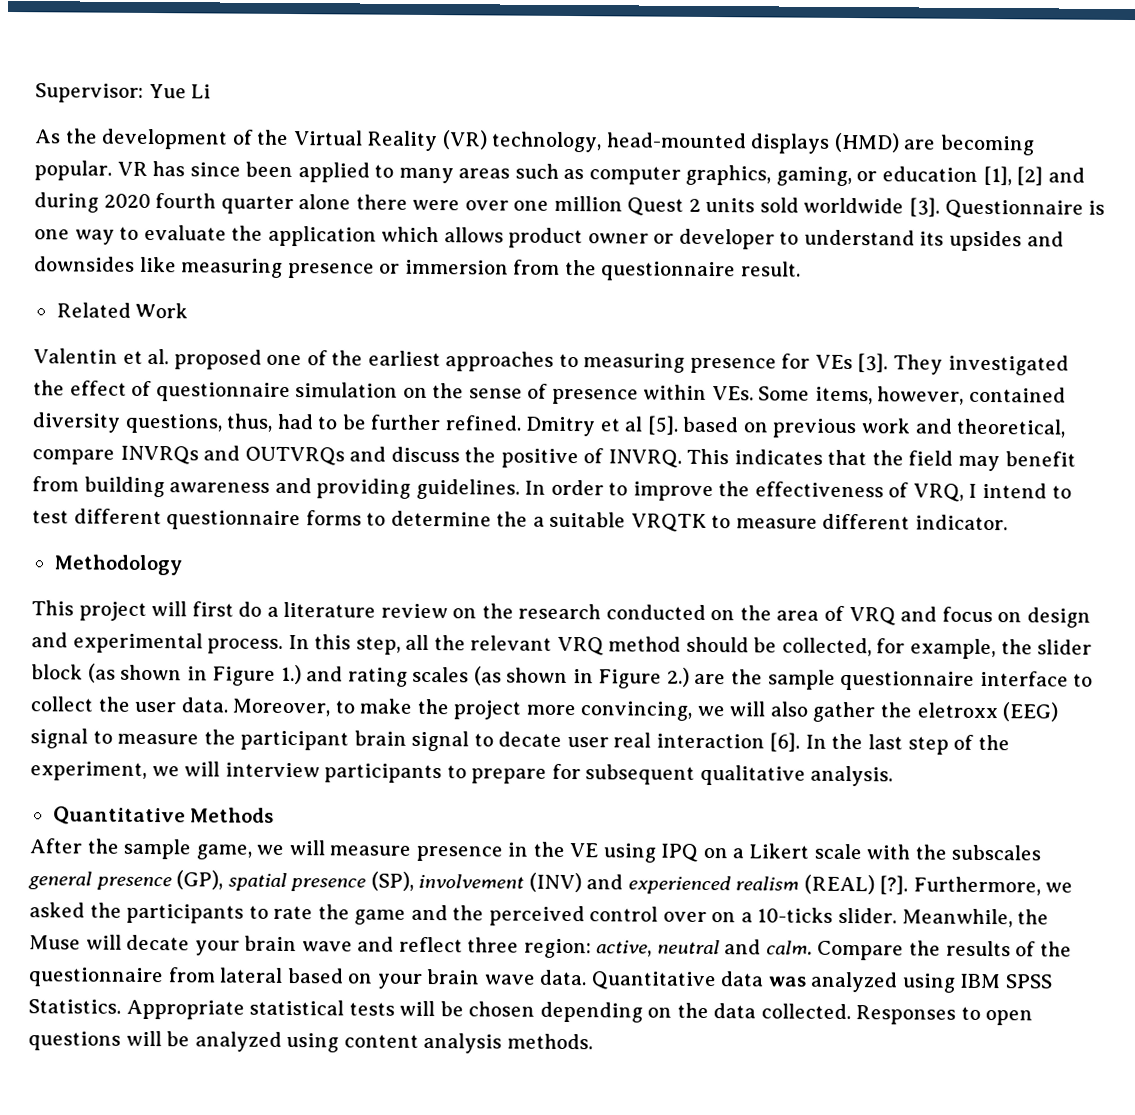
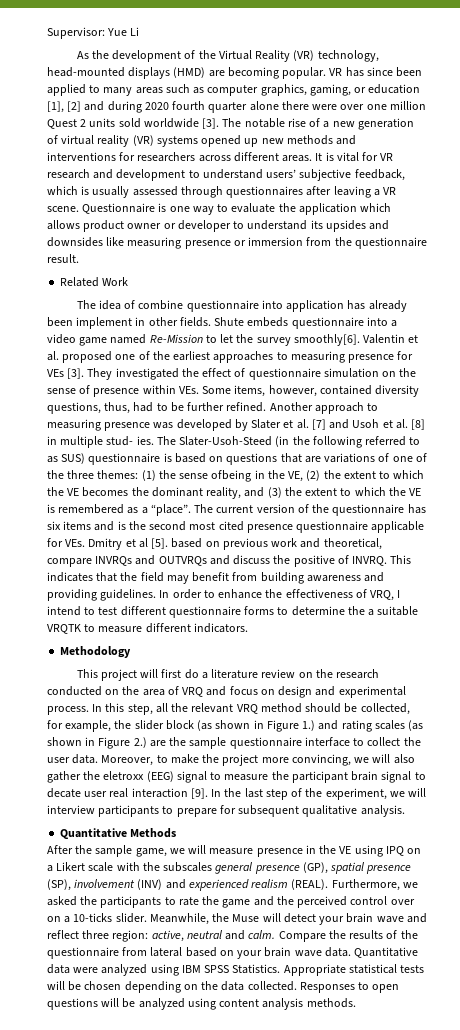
+ The notable rise of a new generation of virtual reality (VR) systems opened up new methods and interventions for researchers across different areas. It is vital for VR research and development to understand users’ subjective feedback, which is usually assessed through questionnaires after leaving a VR scene.
+ The idea of combine questionnaire into application has already been implement in other fields. Shute embeds questionnaire into a video game named Re-Mission to let the survey smoothly[6].
- Dmitry et al [5]. based on previous work and theoretical, compare INVRQs and OUTVRQs and discuss the positive of INVRQ.
+ Another approach to measuring presence was developed by Slater et al. [7] and Usoh et al. [8] in multiple stud- ies. The Slater-Usoh-Steed (in the following referred to as SUS) questionnaire is based on questions that are variations of one of the three themes: (1) the sense ofbeing in the VE, (2) the extent to which the VE becomes the dominant reality, and (3) the extent to which the VE is remembered as a “place”. The current version of the questionnaire has six items and is the second most cited presence questionnaire applicable for VEs. Dmitry et al [5]. based on previous work and theoretical, compare INVRQs and OUTVRQs and discuss the positive of INVRQ.
- In order to improve the effectiveness of VRQ, I intend to test different questionnaire forms to determine the a suitable VRQTK to measure different indicator.
+ In order to enhance the effectiveness of VRQ, I intend to test different questionnaire forms to determine the a suitable VRQTK to measure different indicators.
- Moreover, to make the project more convincing, we will also gather the eletroxx (EEG) signal to measure the participant brain signal to decate user real interaction [6].
+ Moreover, to make the project more convincing, we will also gather the eletroxx (EEG) signal to measure the participant brain signal to decate user real interaction [9].
- After the sample game, we will measure presence in the VE using IPQ on a Likert scale with the subscales general presence (GP), spatial presence (SP), involvement (INV) and experienced realism (REAL) [?].
+ After the sample game, we will measure presence in the VE using IPQ on a Likert scale with the subscales general presence (GP), spatial presence (SP), involvement (INV) and experienced realism (REAL).
- Meanwhile, the Muse will decate your brain wave and reflect three region: active, neutral and calm.
+ Meanwhile, the Muse will detect your brain wave and reflect three region: active, neutral and calm.
- Quantitative data was analyzed using IBM SPSS Statistics.
+ Quantitative data were analyzed using IBM SPSS Statistics.

